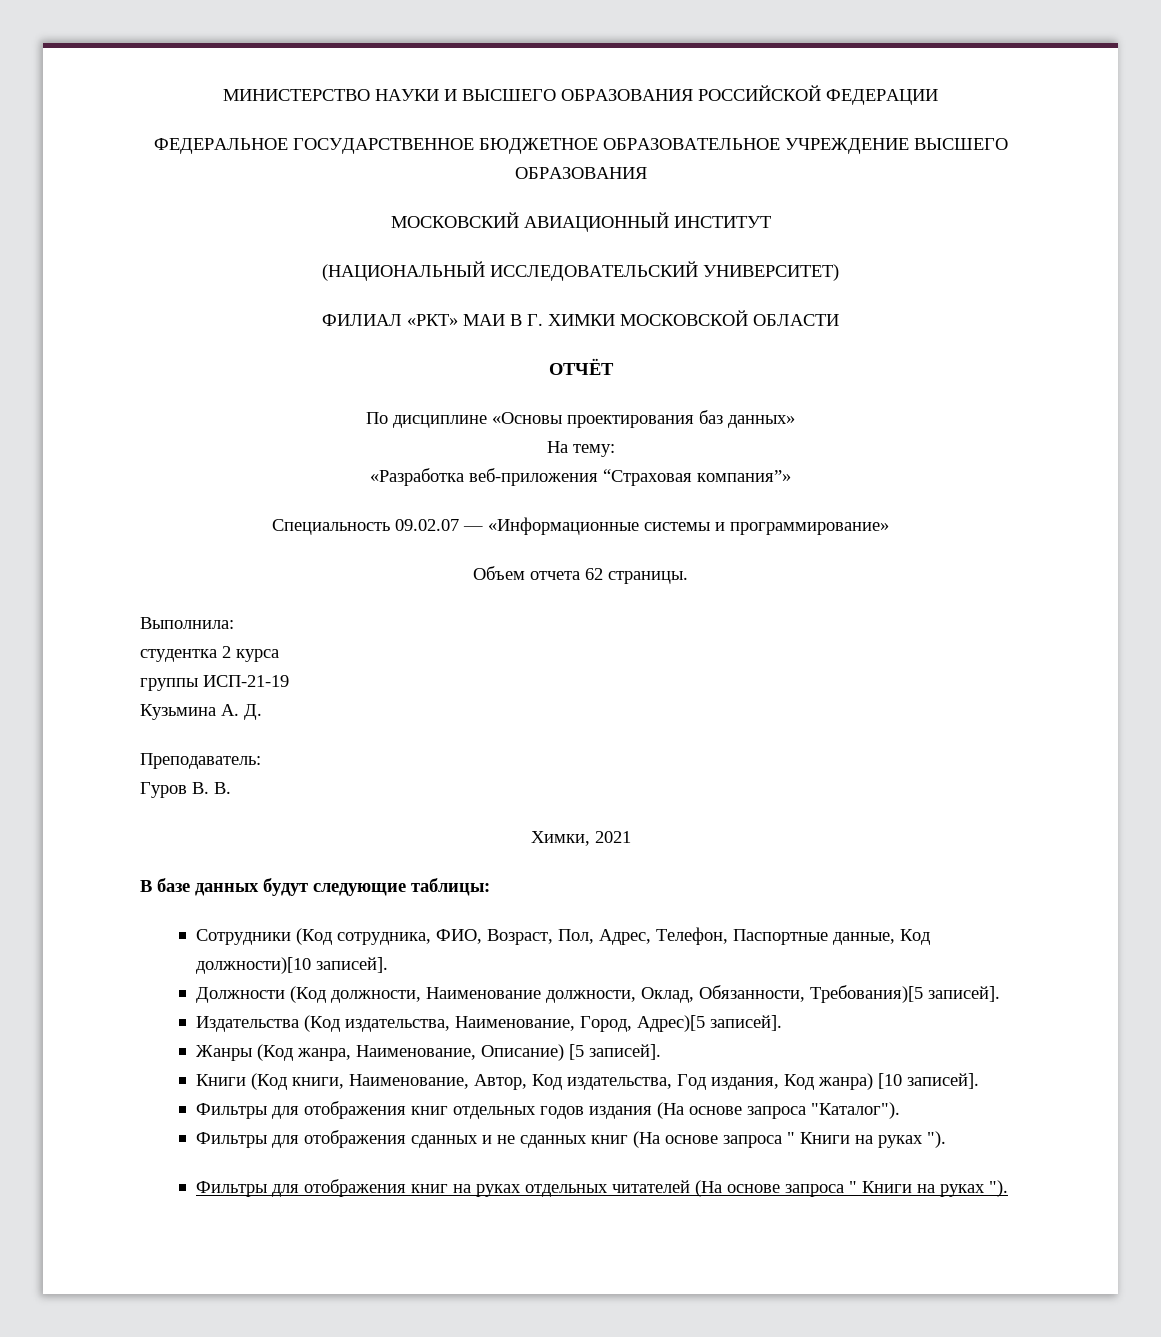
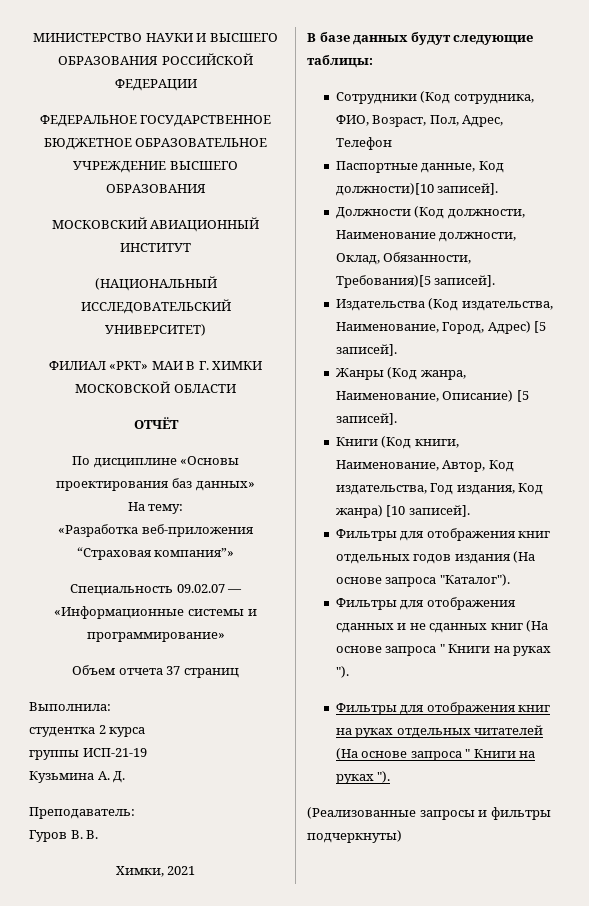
- Объем отчета 62 страницы.
+ Объем отчета 37 страниц
- Сотрудники (Код сотрудника, ФИО, Возраст, Пол, Адрес, Телефон, Паспортные данные, Код должности)[10 записей].
+ Сотрудники (Код сотрудника, ФИО, Возраст, Пол, Адрес, Телефон
+ Паспортные данные, Код должности)[10 записей].
- Издательства (Код издательства, Наименование, Город, Адрес)[5 записей].
+ Издательства (Код издательства, Наименование, Город, Адрес) [5 записей].
+ (Реализованные запросы и фильтры подчеркнуты)

